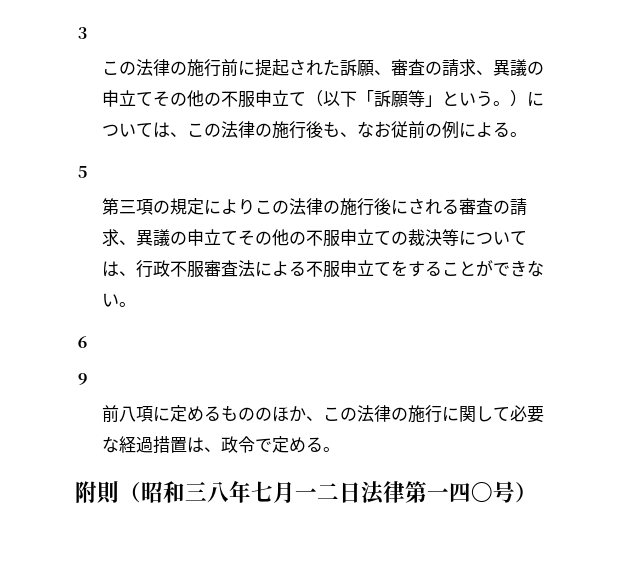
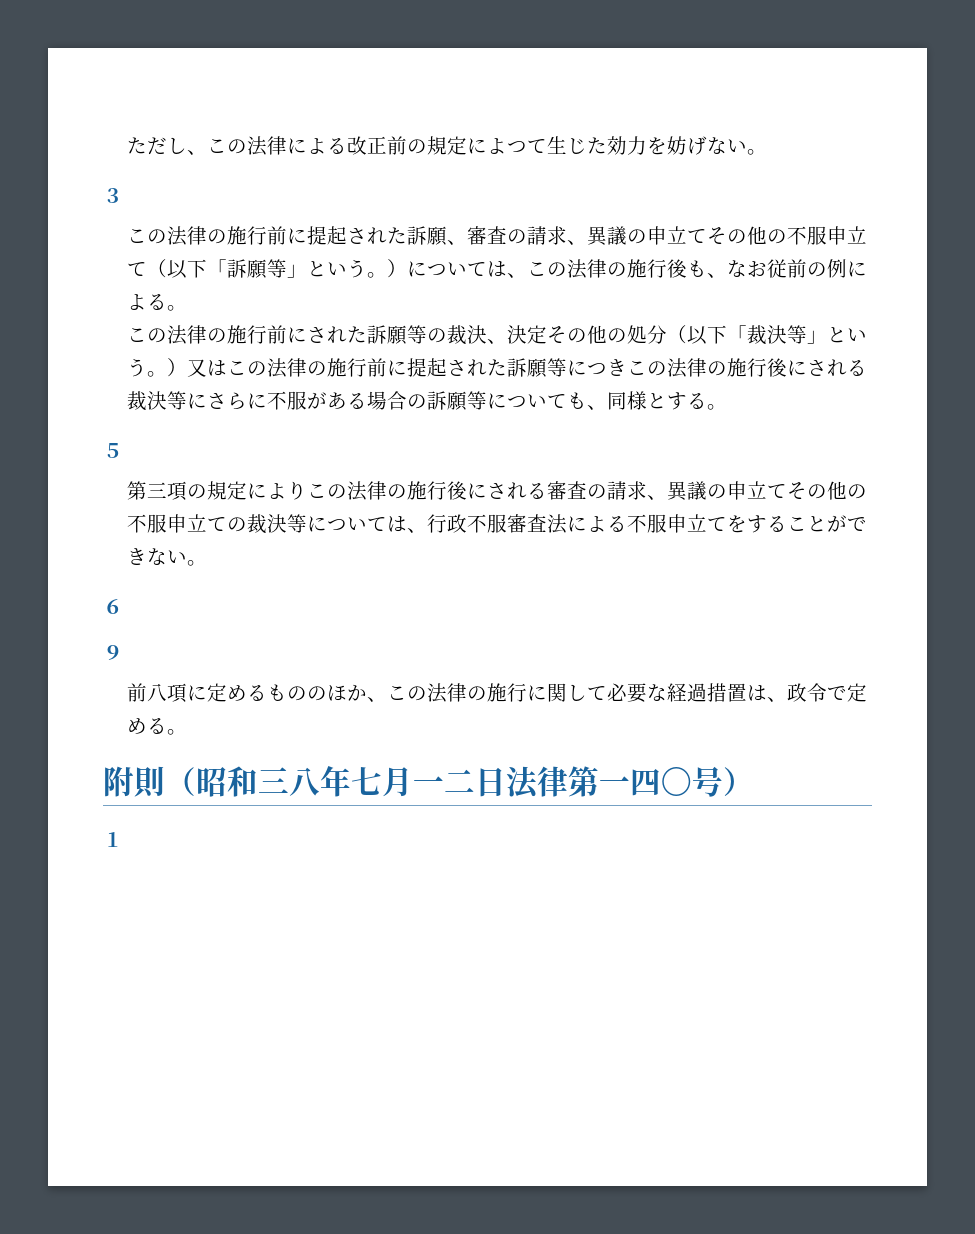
+ ただし、この法律による改正前の規定によつて生じた効力を妨げない。
+ この法律の施行前にされた訴願等の裁決、決定その他の処分（以下「裁決等」という。）又はこの法律の施行前に提起された訴願等につきこの法律の施行後にされる裁決等にさらに不服がある場合の訴願等についても、同様とする。
+ １

